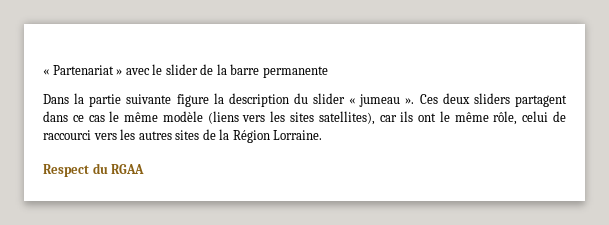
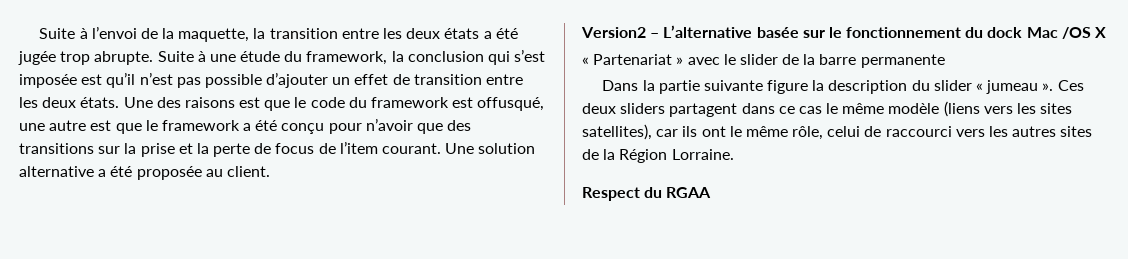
+ Suite à l’envoi de la maquette, la transition entre les deux états a été jugée trop abrupte. Suite à une étude du framework, la conclusion qui s’est imposée est qu’il n’est pas possible d’ajouter un effet de transition entre les deux états. Une des raisons est que le code du framework est offusqué, une autre est que le framework a été conçu pour n’avoir que des transitions sur la prise et la perte de focus de l’item courant. Une solution alternative a été proposée au client.
+ Version2 – L’alternative basée sur le fonctionnement du dock Mac /OS X

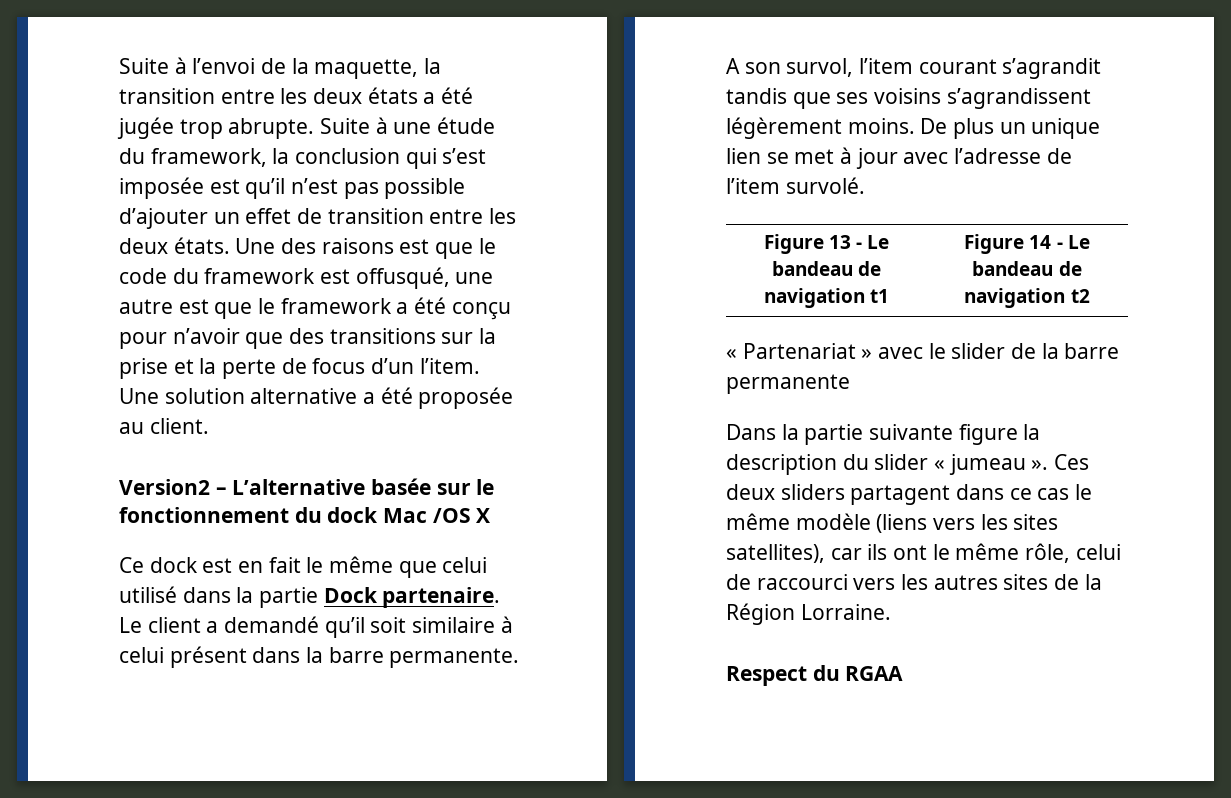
- Une des raisons est que le code du framework est offusqué, une autre est que le framework a été conçu pour n’avoir que des transitions sur la prise et la perte de focus de l’item courant.
+ Une des raisons est que le code du framework est offusqué, une autre est que le framework a été conçu pour n’avoir que des transitions sur la prise et la perte de focus d’un l’item.
+ Ce dock est en fait le même que celui utilisé dans la partie Dock partenaire. Le client a demandé qu’il soit similaire à celui présent dans la barre permanente. A son survol, l’item courant s’agrandit tandis que ses voisins s’agrandissent légèrement moins. De plus un unique lien se met à jour avec l’adresse de l’item survolé.
+ Figure 13 - Le bandeau de navigation t1 | Figure 14 - Le bandeau de navigation t2

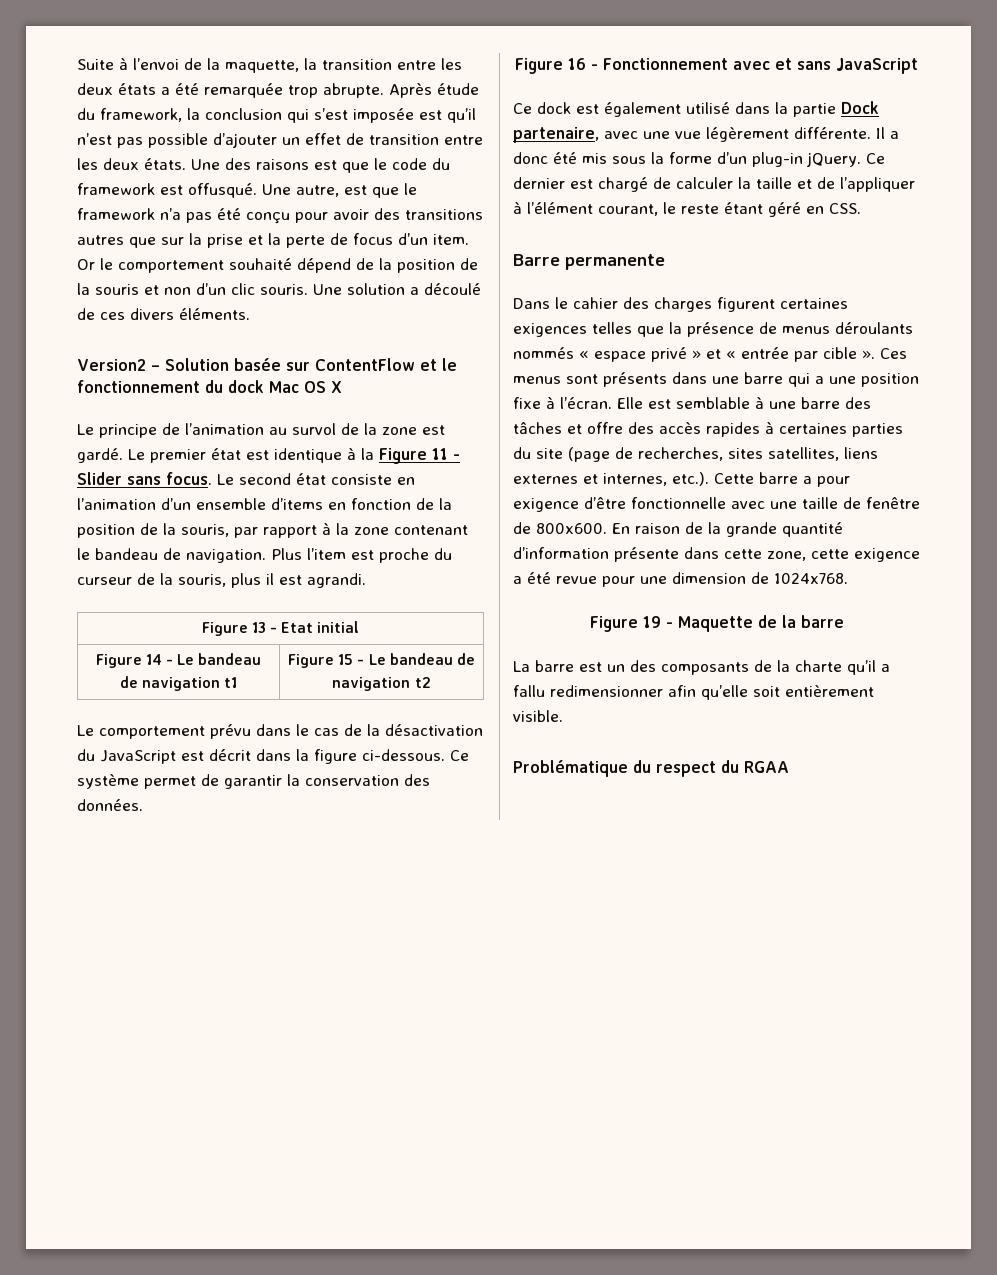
- Suite à l’envoi de la maquette, la transition entre les deux états a été jugée trop abrupte.
+ Suite à l’envoi de la maquette, la transition entre les deux états a été remarquée trop abrupte.
- Suite à une étude du framework, la conclusion qui s’est imposée est qu’il n’est pas possible d’ajouter un effet de transition entre les deux états.
+ Après étude du framework, la conclusion qui s’est imposée est qu’il n’est pas possible d’ajouter un effet de transition entre les deux états.
- Une des raisons est que le code du framework est offusqué, une autre est que le framework a été conçu pour n’avoir que des transitions sur la prise et la perte de focus d’un l’item. Une solution alternative a été proposée au client.
+ Une des raisons est que le code du framework est offusqué. Une autre, est que le framework n’a pas été conçu pour avoir des transitions autres que sur la prise et la perte de focus d’un item. Or le comportement souhaité dépend de la position de la souris et non d’un clic souris. Une solution a découlé de ces divers éléments.
- Version2 – L’alternative basée sur le fonctionnement du dock Mac /OS X
+ Version2 – Solution basée sur ContentFlow et le fonctionnement du dock Mac OS X
- Ce dock est en fait le même que celui utilisé dans la partie Dock partenaire. Le client a demandé qu’il soit similaire à celui présent dans la barre permanente. A son survol, l’item courant s’agrandit tandis que ses voisins s’agrandissent légèrement moins. De plus un unique lien se met à jour avec l’adresse de l’item survolé.
- Figure 13 - Le bandeau de navigation t1 | Figure 14 - Le bandeau de navigation t2
+ Le principe de l’animation au survol de la zone est gardé. Le premier état est identique à la Figure 11 - Slider sans focus. Le second état consiste en l’animation d’un ensemble d’items en fonction de la position de la souris, par rapport à la zone contenant le bandeau de navigation. Plus l’item est proche du curseur de la souris, plus il est agrandi.
+ Figure 13 - Etat initial
+ Figure 14 - Le bandeau de navigation t1 | Figure 15 - Le bandeau de navigation t2
- « Partenariat » avec le slider de la barre permanente
- Dans la partie suivante figure la description du slider « jumeau ». Ces deux sliders partagent dans ce cas le même modèle (liens vers les sites satellites), car ils ont le même rôle, celui de raccourci vers les autres sites de la Région Lorraine.
- Respect du RGAA
+ Le comportement prévu dans le cas de la désactivation du JavaScript est décrit dans la figure ci-dessous. Ce système permet de garantir la conservation des données.
+ Figure 16 - Fonctionnement avec et sans JavaScript
+ Ce dock est également utilisé dans la partie Dock partenaire, avec une vue légèrement différente. Il a donc été mis sous la forme d’un plug-in jQuery. Ce dernier est chargé de calculer la taille et de l’appliquer à l’élément courant, le reste étant géré en CSS.
+ Barre permanente
+ Dans le cahier des charges figurent certaines exigences telles que la présence de menus déroulants nommés « espace privé » et « entrée par cible ». Ces menus sont présents dans une barre qui a une position fixe à l’écran. Elle est semblable à une barre des tâches et offre des accès rapides à certaines parties du site (page de recherches, sites satellites, liens externes et internes, etc.). Cette barre a pour exigence d’être fonctionnelle avec une taille de fenêtre de 800x600. En raison de la grande quantité d’information présente dans cette zone, cette exigence a été revue pour une dimension de 1024x768.
+ Figure 19 - Maquette de la barre
+ La barre est un des composants de la charte qu’il a fallu redimensionner afin qu’elle soit entièrement visible.
+ Problématique du respect du RGAA

